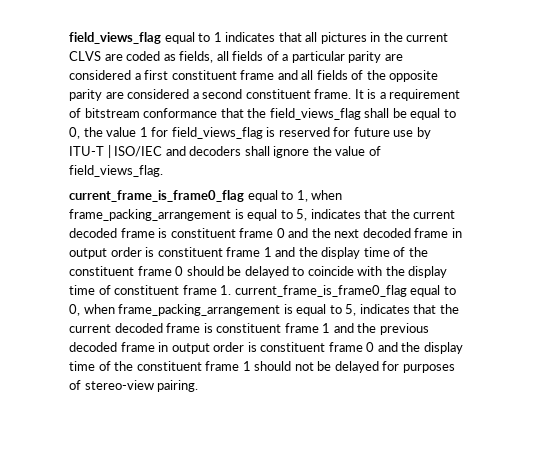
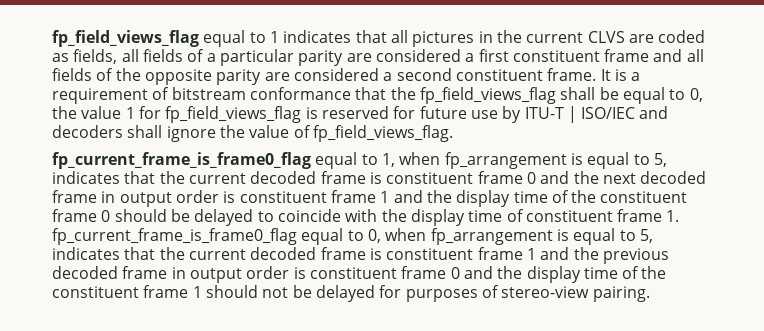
- field_views_flag equal to 1 indicates that all pictures in the current CLVS are coded as fields, all fields of a particular parity are considered a first constituent frame and all fields of the opposite parity are considered a second constituent frame.
+ fp_field_views_flag equal to 1 indicates that all pictures in the current CLVS are coded as fields, all fields of a particular parity are considered a first constituent frame and all fields of the opposite parity are considered a second constituent frame.
- It is a requirement of bitstream conformance that the field_views_flag shall be equal to 0, the value 1 for field_views_flag is reserved for future use by ITU-T | ISO/IEC and decoders shall ignore the value of field_views_flag.
- current_frame_is_frame0_flag equal to 1, when frame_packing_arrangement is equal to 5, indicates that the current decoded frame is constituent frame 0 and the next decoded frame in output order is constituent frame 1 and the display time of the constituent frame 0 should be delayed to coincide with the display time of constituent frame 1. current_frame_is_frame0_flag equal to 0, when frame_packing_arrangement is equal to 5, indicates that the current decoded frame is constituent frame 1 and the previous decoded frame in output order is constituent frame 0 and the display time of the constituent frame 1 should not be delayed for purposes of stereo-view pairing.
+ It is a requirement of bitstream conformance that the fp_field_views_flag shall be equal to 0, the value 1 for fp_field_views_flag is reserved for future use by ITU-T | ISO/IEC and decoders shall ignore the value of fp_field_views_flag.
+ fp_current_frame_is_frame0_flag equal to 1, when fp_arrangement is equal to 5, indicates that the current decoded frame is constituent frame 0 and the next decoded frame in output order is constituent frame 1 and the display time of the constituent frame 0 should be delayed to coincide with the display time of constituent frame 1. fp_current_frame_is_frame0_flag equal to 0, when fp_arrangement is equal to 5, indicates that the current decoded frame is constituent frame 1 and the previous decoded frame in output order is constituent frame 0 and the display time of the constituent frame 1 should not be delayed for purposes of stereo-view pairing.

